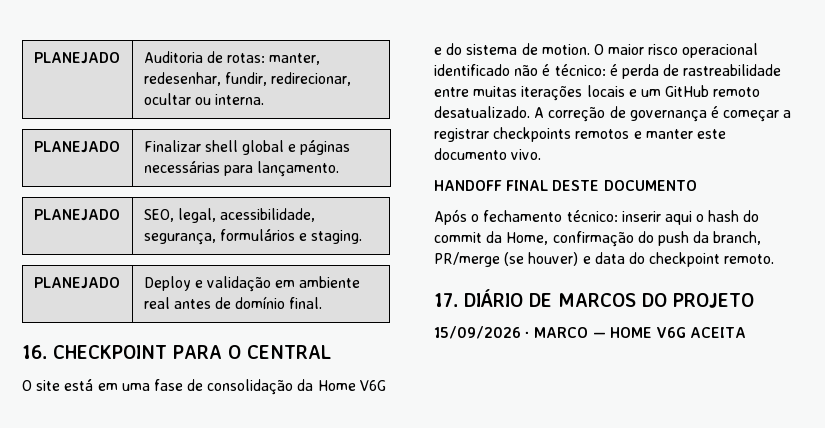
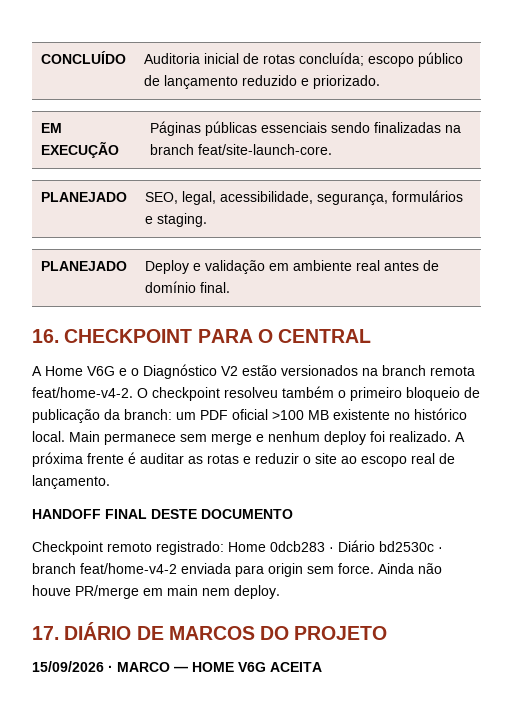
- PLANEJADO | Auditoria de rotas: manter, redesenhar, fundir, redirecionar, ocultar ou interna.
- PLANEJADO | Finalizar shell global e páginas necessárias para lançamento.
+ CONCLUÍDO | Auditoria inicial de rotas concluída; escopo público de lançamento reduzido e priorizado.
+ EM EXECUÇÃO | Páginas públicas essenciais sendo finalizadas na branch feat/site-launch-core.
- O site está em uma fase de consolidação da Home V6G e do sistema de motion. O maior risco operacional identificado não é técnico: é perda de rastreabilidade entre muitas iterações locais e um GitHub remoto desatualizado. A correção de governança é começar a registrar checkpoints remotos e manter este documento vivo.
+ A Home V6G e o Diagnóstico V2 estão versionados na branch remota feat/home-v4-2. O checkpoint resolveu também o primeiro bloqueio de publicação da branch: um PDF oficial >100 MB existente no histórico local. Main permanece sem merge e nenhum deploy foi realizado. A próxima frente é auditar as rotas e reduzir o site ao escopo real de lançamento.
  HANDOFF FINAL DESTE DOCUMENTO
- Após o fechamento técnico: inserir aqui o hash do commit da Home, confirmação do push da branch, PR/merge (se houver) e data do checkpoint remoto.
+ Checkpoint remoto registrado: Home 0dcb283 · Diário bd2530c · branch feat/home-v4-2 enviada para origin sem force. Ainda não houve PR/merge em main nem deploy.

